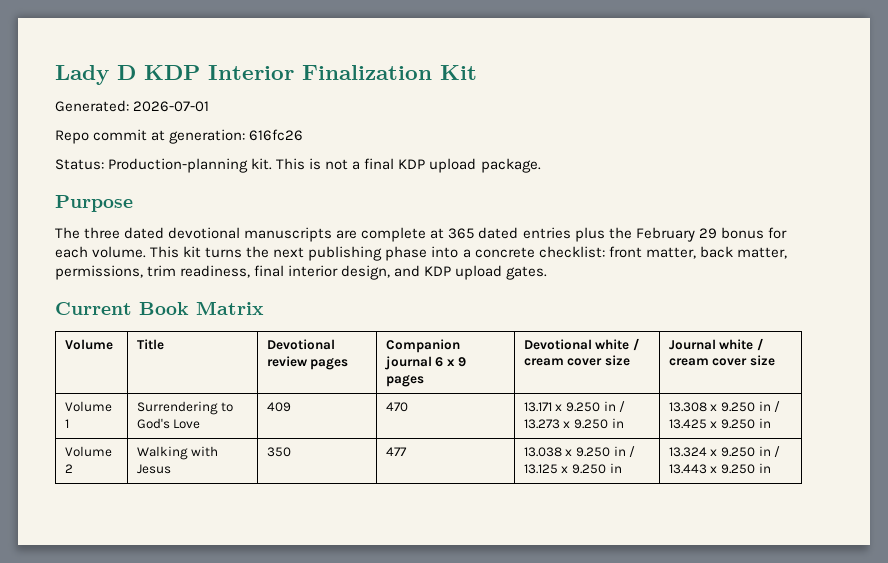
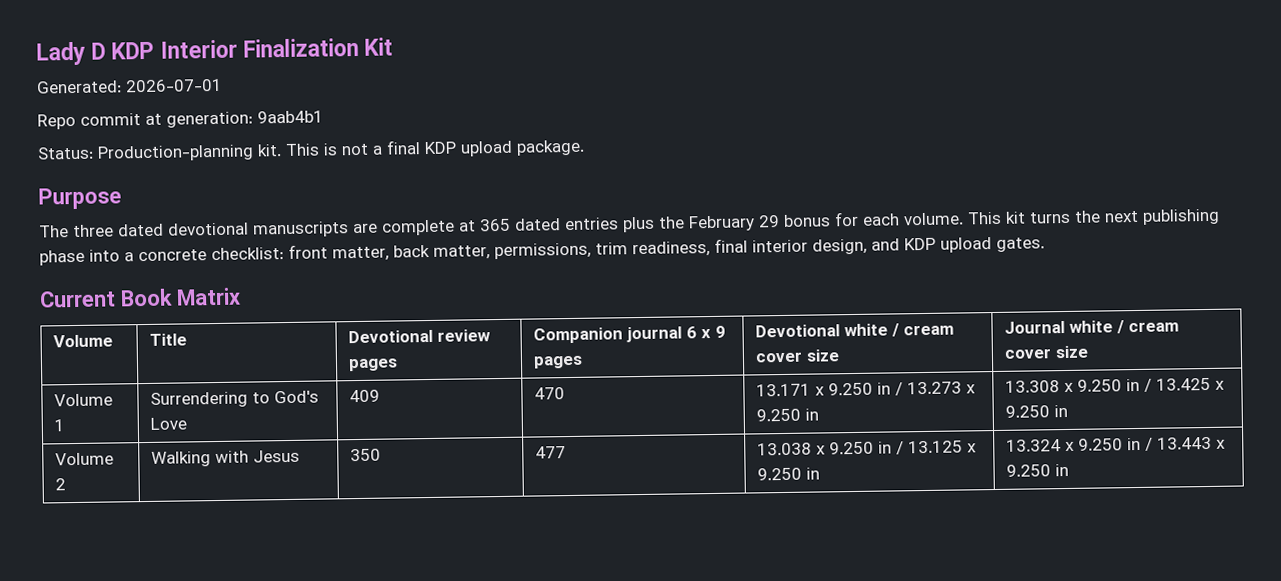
- Repo commit at generation: 616fc26
+ Repo commit at generation: 9aab4b1

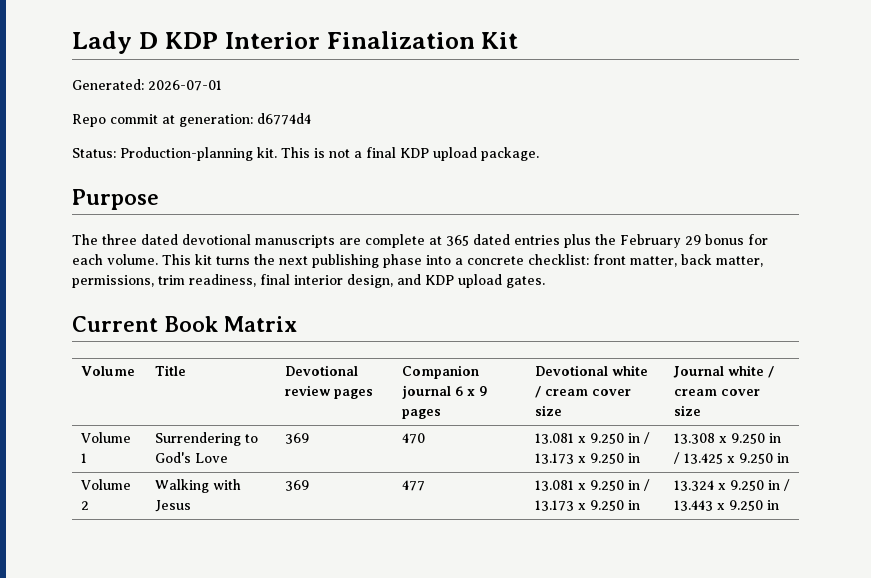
- Repo commit at generation: 9aab4b1
+ Repo commit at generation: d6774d4
- Volume 1 | Surrendering to God's Love | 409 | 470 | 13.171 x 9.250 in / 13.273 x 9.250 in | 13.308 x 9.250 in / 13.425 x 9.250 in
+ Volume 1 | Surrendering to God's Love | 369 | 470 | 13.081 x 9.250 in / 13.173 x 9.250 in | 13.308 x 9.250 in / 13.425 x 9.250 in
- Volume 2 | Walking with Jesus | 350 | 477 | 13.038 x 9.250 in / 13.125 x 9.250 in | 13.324 x 9.250 in / 13.443 x 9.250 in
+ Volume 2 | Walking with Jesus | 369 | 477 | 13.081 x 9.250 in / 13.173 x 9.250 in | 13.324 x 9.250 in / 13.443 x 9.250 in

